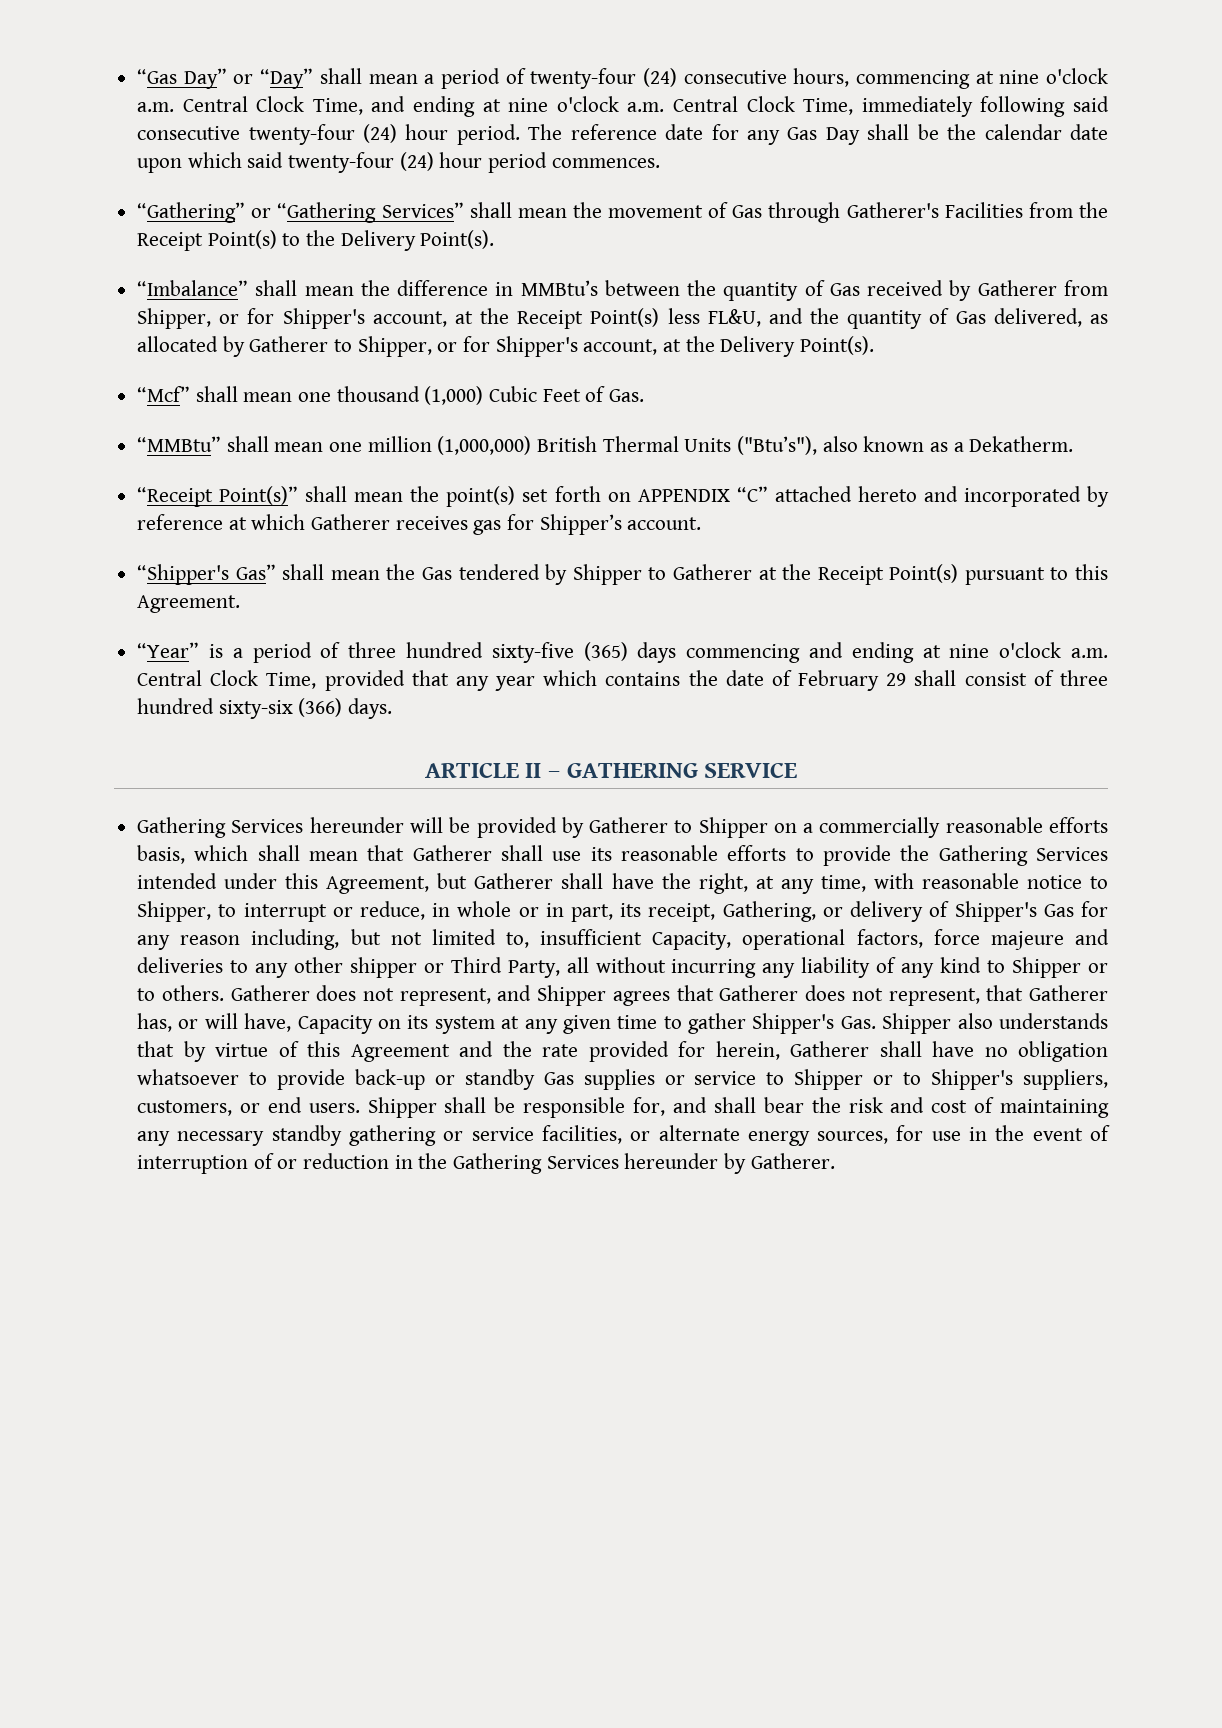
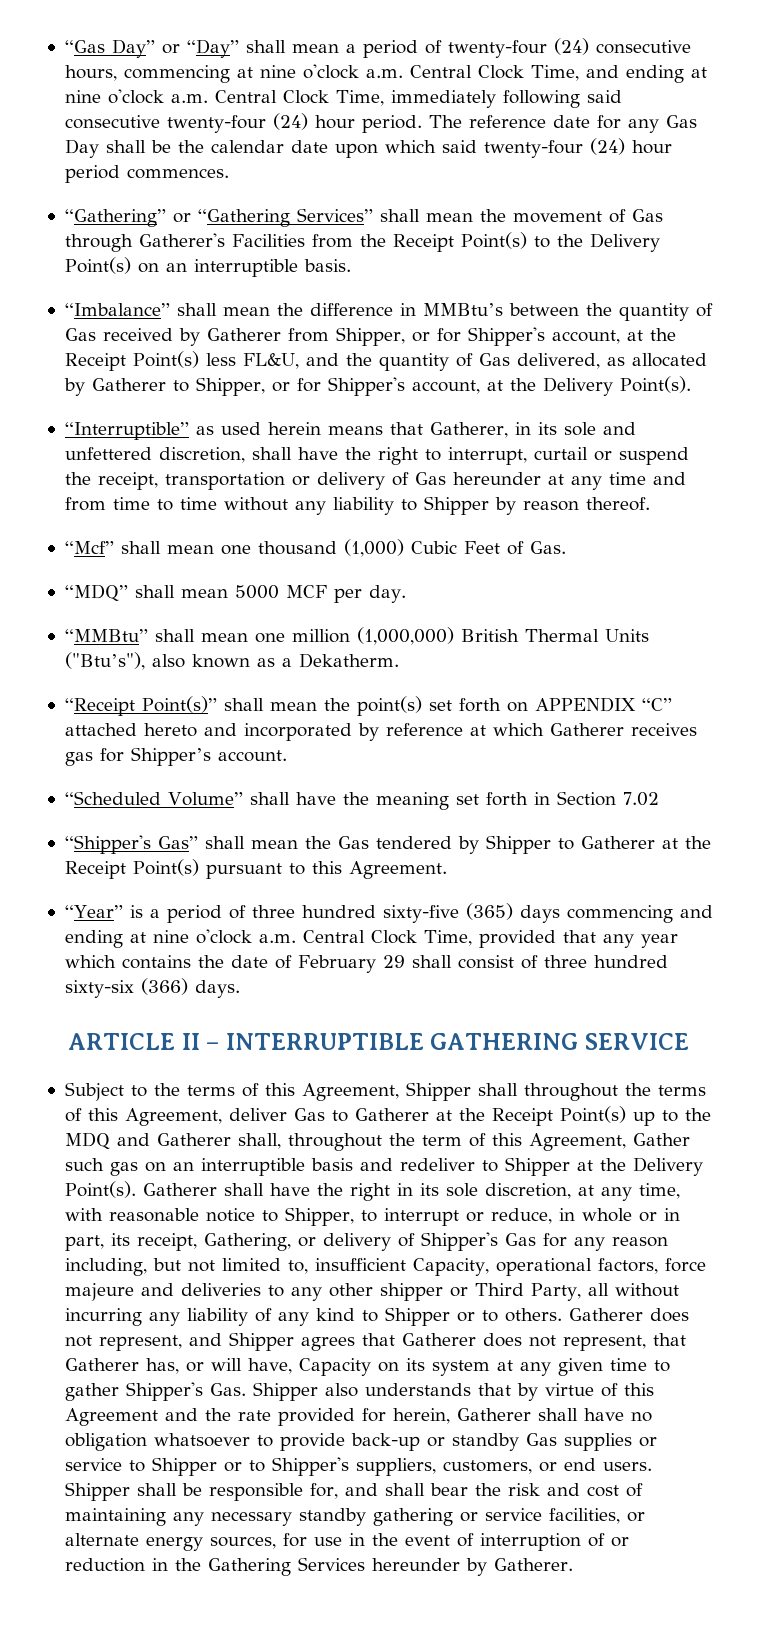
- “Gathering” or “Gathering Services” shall mean the movement of Gas through Gatherer's Facilities from the Receipt Point(s) to the Delivery Point(s).
+ “Gathering” or “Gathering Services” shall mean the movement of Gas through Gatherer's Facilities from the Receipt Point(s) to the Delivery Point(s) on an interruptible basis.
+ “Interruptible” as used herein means that Gatherer, in its sole and unfettered discretion, shall have the right to interrupt, curtail or suspend the receipt, transportation or delivery of Gas hereunder at any time and from time to time without any liability to Shipper by reason thereof.
+ “MDQ” shall mean 5000 MCF per day.
+ “Scheduled Volume” shall have the meaning set forth in Section 7.02
- ARTICLE II – GATHERING SERVICE
+ ARTICLE II – INTERRUPTIBLE GATHERING SERVICE
- Gathering Services hereunder will be provided by Gatherer to Shipper on a commercially reasonable efforts basis, which shall mean that Gatherer shall use its reasonable efforts to provide the Gathering Services intended under this Agreement, but Gatherer shall have the right, at any time, with reasonable notice to Shipper, to interrupt or reduce, in whole or in part, its receipt, Gathering, or delivery of Shipper's Gas for any reason including, but not limited to, insufficient Capacity, operational factors, force majeure and deliveries to any other shipper or Third Party, all without incurring any liability of any kind to Shipper or to others.
+ Subject to the terms of this Agreement, Shipper shall throughout the terms of this Agreement, deliver Gas to Gatherer at the Receipt Point(s) up to the MDQ and Gatherer shall, throughout the term of this Agreement, Gather such gas on an interruptible basis and redeliver to Shipper at the Delivery Point(s). Gatherer shall have the right in its sole discretion, at any time, with reasonable notice to Shipper, to interrupt or reduce, in whole or in part, its receipt, Gathering, or delivery of Shipper's Gas for any reason including, but not limited to, insufficient Capacity, operational factors, force majeure and deliveries to any other shipper or Third Party, all without incurring any liability of any kind to Shipper or to others.

